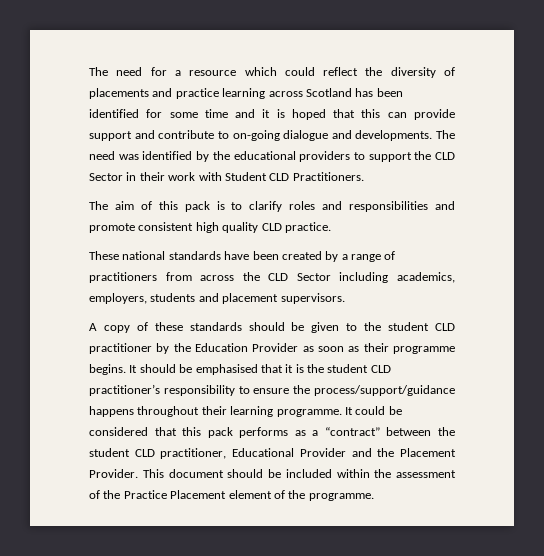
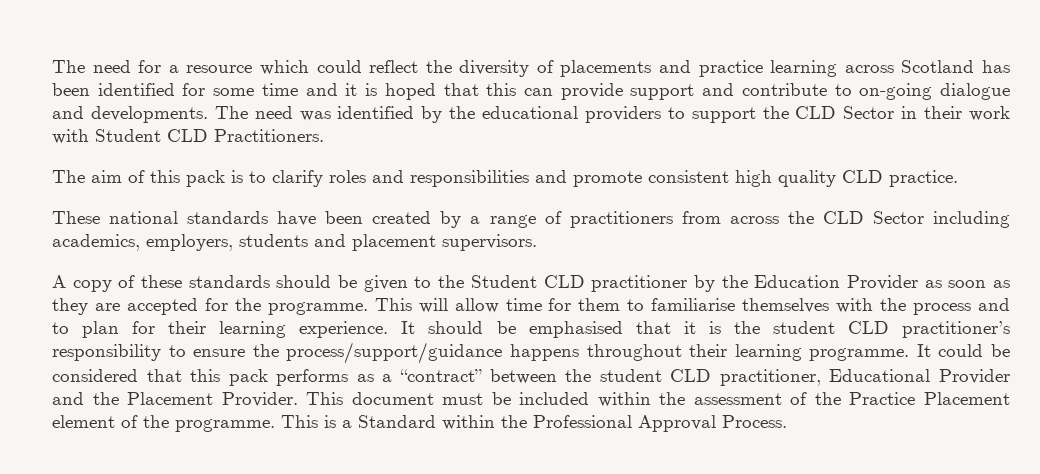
- A copy of these standards should be given to the student CLD practitioner by the Education Provider as soon as their programme begins.
+ A copy of these standards should be given to the Student CLD practitioner by the Education Provider as soon as they are accepted for the programme. This will allow time for them to familiarise themselves with the process and to plan for their learning experience.
- This document should be included within the assessment of the Practice Placement element of the programme.
+ This document must be included within the assessment of the Practice Placement element of the programme.
+ This is a Standard within the Professional Approval Process.

